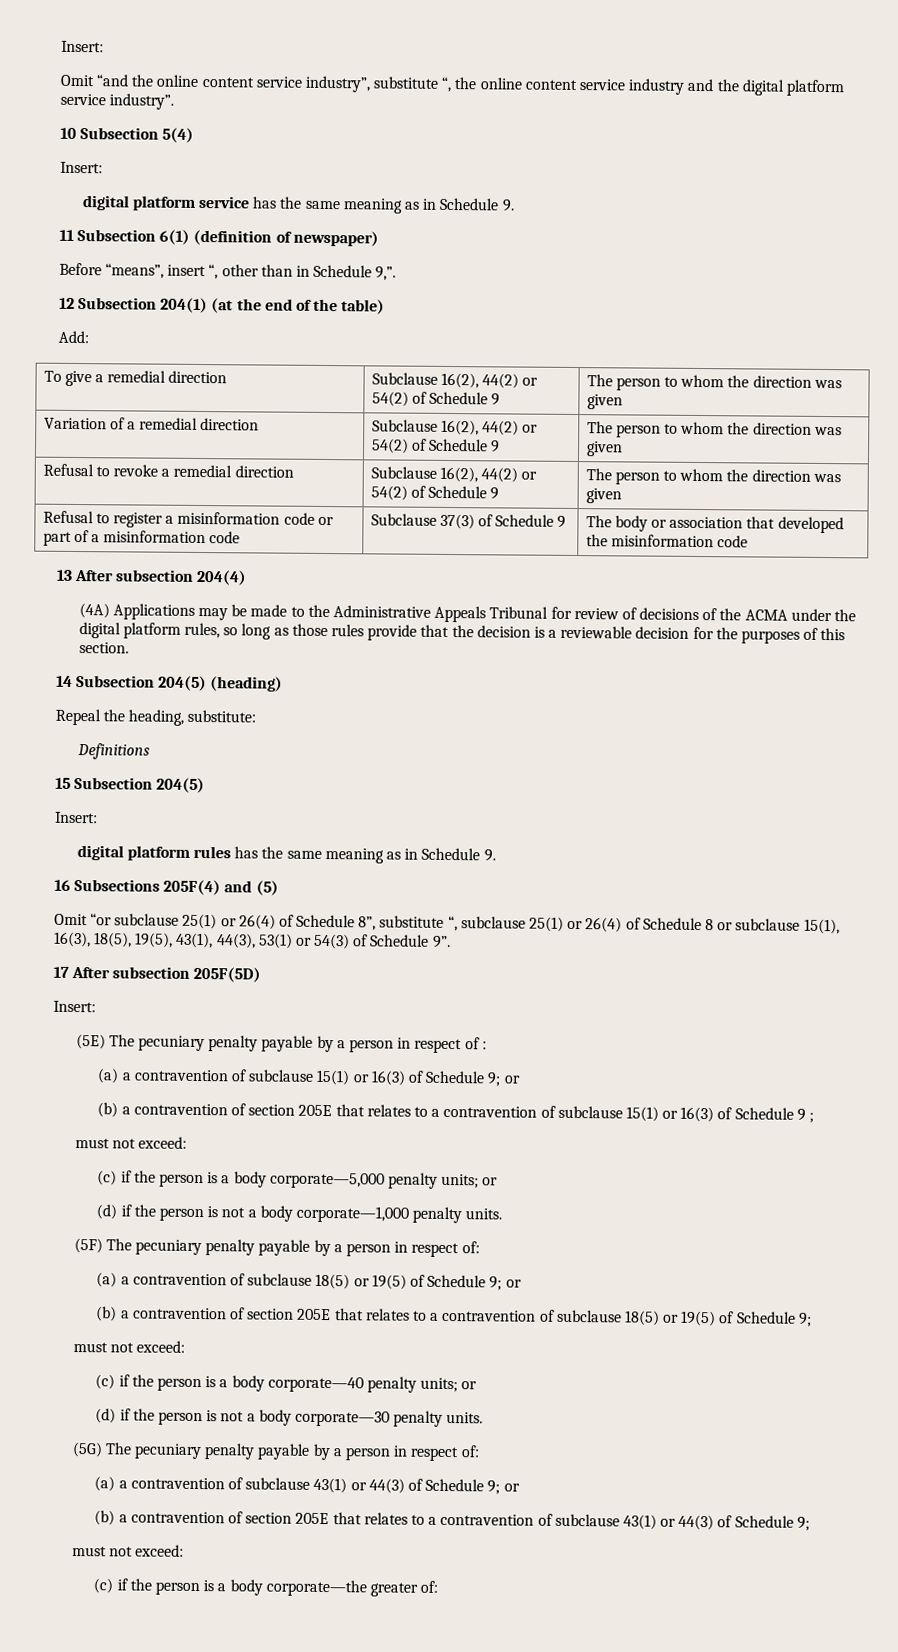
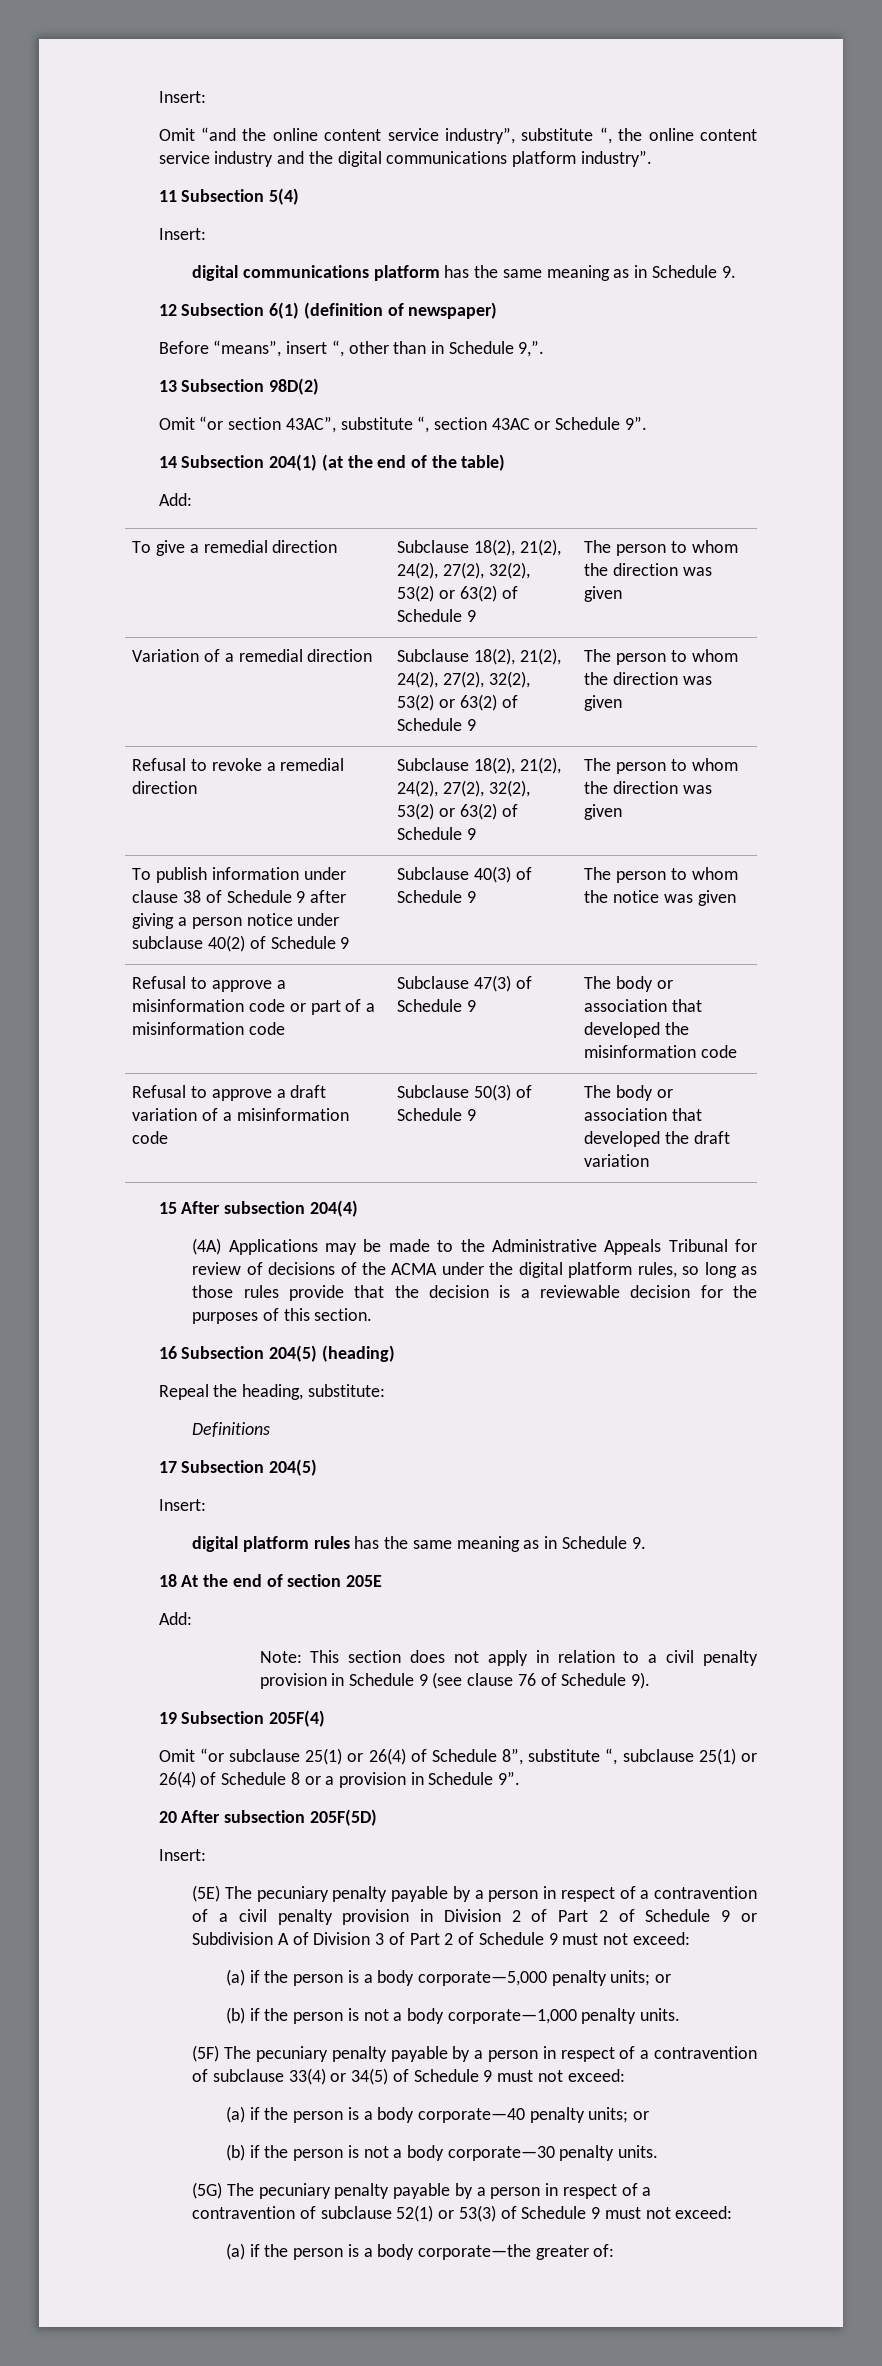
- Omit “and the online content service industry”, substitute “, the online content service industry and the digital platform service industry”.
+ Omit “and the online content service industry”, substitute “, the online content service industry and the digital communications platform industry”.
- 10 Subsection 5(4)
+ 11 Subsection 5(4)
- digital platform service has the same meaning as in Schedule 9.
- 11 Subsection 6(1) (definition of newspaper)
+ digital communications platform has the same meaning as in Schedule 9.
+ 12 Subsection 6(1) (definition of newspaper)
- 12 Subsection 204(1) (at the end of the table)
+ 13 Subsection 98D(2)
+ Omit “or section 43AC”, substitute “, section 43AC or Schedule 9”.
+ 14 Subsection 204(1) (at the end of the table)
- To give a remedial direction | Subclause 16(2), 44(2) or 54(2) of Schedule 9 | The person to whom the direction was given
+ To give a remedial direction | Subclause 18(2), 21(2), 24(2), 27(2), 32(2), 53(2) or 63(2) of Schedule 9 | The person to whom the direction was given
- Variation of a remedial direction | Subclause 16(2), 44(2) or 54(2) of Schedule 9 | The person to whom the direction was given
+ Variation of a remedial direction | Subclause 18(2), 21(2), 24(2), 27(2), 32(2), 53(2) or 63(2) of Schedule 9 | The person to whom the direction was given
- Refusal to revoke a remedial direction | Subclause 16(2), 44(2) or 54(2) of Schedule 9 | The person to whom the direction was given
+ Refusal to revoke a remedial direction | Subclause 18(2), 21(2), 24(2), 27(2), 32(2), 53(2) or 63(2) of Schedule 9 | The person to whom the direction was given
- Refusal to register a misinformation code or part of a misinformation code | Subclause 37(3) of Schedule 9 | The body or association that developed the misinformation code
+ To publish information under clause 38 of Schedule 9 after giving a person notice under subclause 40(2) of Schedule 9 | Subclause 40(3) of Schedule 9 | The person to whom the notice was given
+ Refusal to approve a misinformation code or part of a misinformation code | Subclause 47(3) of Schedule 9 | The body or association that developed the misinformation code
- 13 After subsection 204(4)
+ Refusal to approve a draft variation of a misinformation code | Subclause 50(3) of Schedule 9 | The body or association that developed the draft variation
+ 15 After subsection 204(4)
- 14 Subsection 204(5) (heading)
+ 16 Subsection 204(5) (heading)
- 15 Subsection 204(5)
+ 17 Subsection 204(5)
- 16 Subsections 205F(4) and (5)
+ 18 At the end of section 205E
+ Add:
+ Note: This section does not apply in relation to a civil penalty provision in Schedule 9 (see clause 76 of Schedule 9).
+ 19 Subsection 205F(4)
- Omit “or subclause 25(1) or 26(4) of Schedule 8”, substitute “, subclause 25(1) or 26(4) of Schedule 8 or subclause 15(1), 16(3), 18(5), 19(5), 43(1), 44(3), 53(1) or 54(3) of Schedule 9”.
- 17 After subsection 205F(5D)
+ Omit “or subclause 25(1) or 26(4) of Schedule 8”, substitute “, subclause 25(1) or 26(4) of Schedule 8 or a provision in Schedule 9”.
+ 20 After subsection 205F(5D)
- (5E) The pecuniary penalty payable by a person in respect of :
- (a) a contravention of subclause 15(1) or 16(3) of Schedule 9; or
- (b) a contravention of section 205E that relates to a contravention of subclause 15(1) or 16(3) of Schedule 9 ;
- must not exceed:
- (c) if the person is a body corporate—5,000 penalty units; or
+ (5E) The pecuniary penalty payable by a person in respect of a contravention of a civil penalty provision in Division 2 of Part 2 of Schedule 9 or Subdivision A of Division 3 of Part 2 of Schedule 9 must not exceed:
+ (a) if the person is a body corporate—5,000 penalty units; or
- (d) if the person is not a body corporate—1,000 penalty units.
+ (b) if the person is not a body corporate—1,000 penalty units.
- (5F) The pecuniary penalty payable by a person in respect of:
- (a) a contravention of subclause 18(5) or 19(5) of Schedule 9; or
- (b) a contravention of section 205E that relates to a contravention of subclause 18(5) or 19(5) of Schedule 9;
- must not exceed:
- (c) if the person is a body corporate—40 penalty units; or
+ (5F) The pecuniary penalty payable by a person in respect of a contravention of subclause 33(4) or 34(5) of Schedule 9 must not exceed:
+ (a) if the person is a body corporate—40 penalty units; or
- (d) if the person is not a body corporate—30 penalty units.
+ (b) if the person is not a body corporate—30 penalty units.
- (5G) The pecuniary penalty payable by a person in respect of:
- (a) a contravention of subclause 43(1) or 44(3) of Schedule 9; or
- (b) a contravention of section 205E that relates to a contravention of subclause 43(1) or 44(3) of Schedule 9;
- must not exceed:
- (c) if the person is a body corporate—the greater of:
+ (5G) The pecuniary penalty payable by a person in respect of a contravention of subclause 52(1) or 53(3) of Schedule 9 must not exceed:
+ (a) if the person is a body corporate—the greater of:

